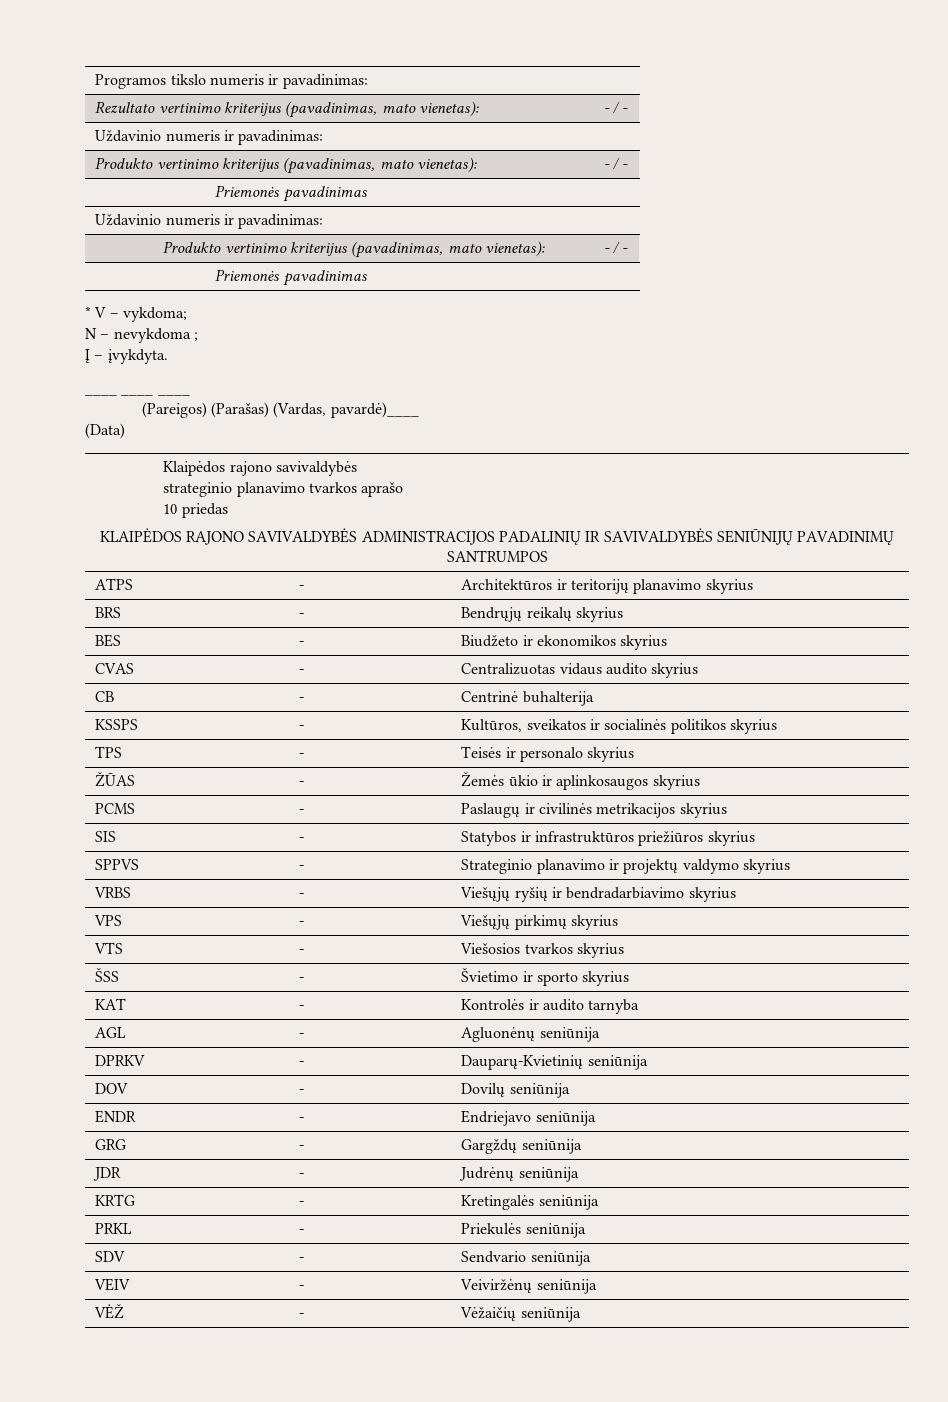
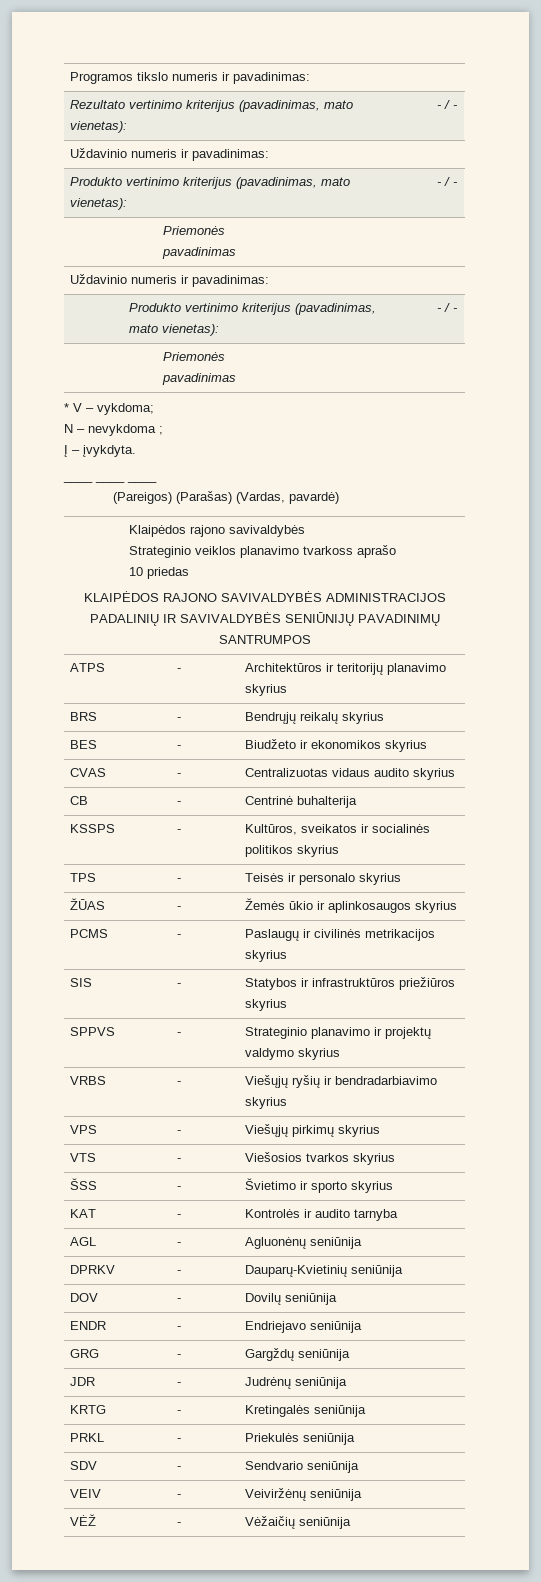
- (Pareigos) (Parašas) (Vardas, pavardė)____
- (Data)
+ (Pareigos) (Parašas) (Vardas, pavardė)
  Klaipėdos rajono savivaldybės
- strateginio planavimo tvarkos aprašo
+ Strateginio veiklos planavimo tvarkoss aprašo

